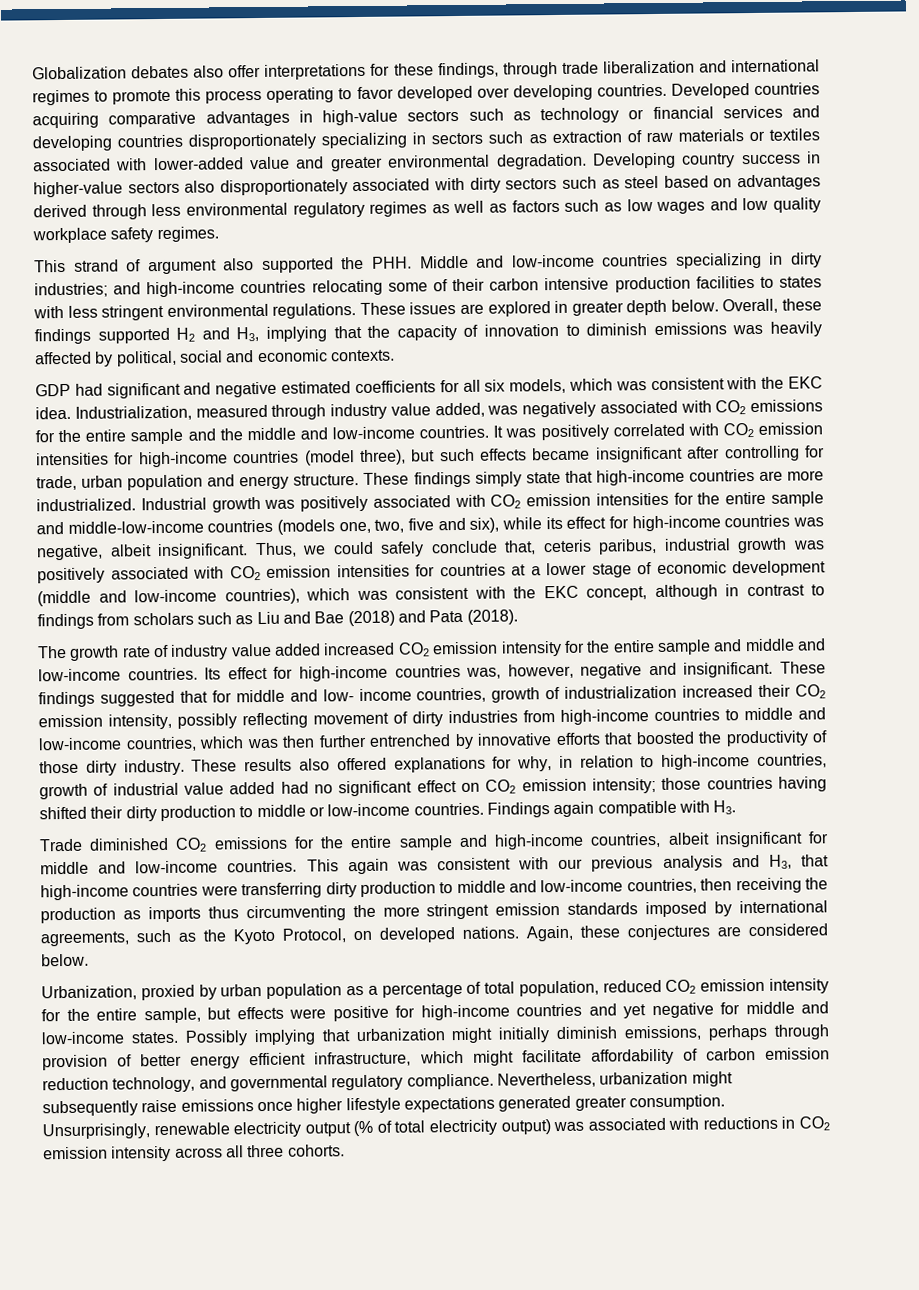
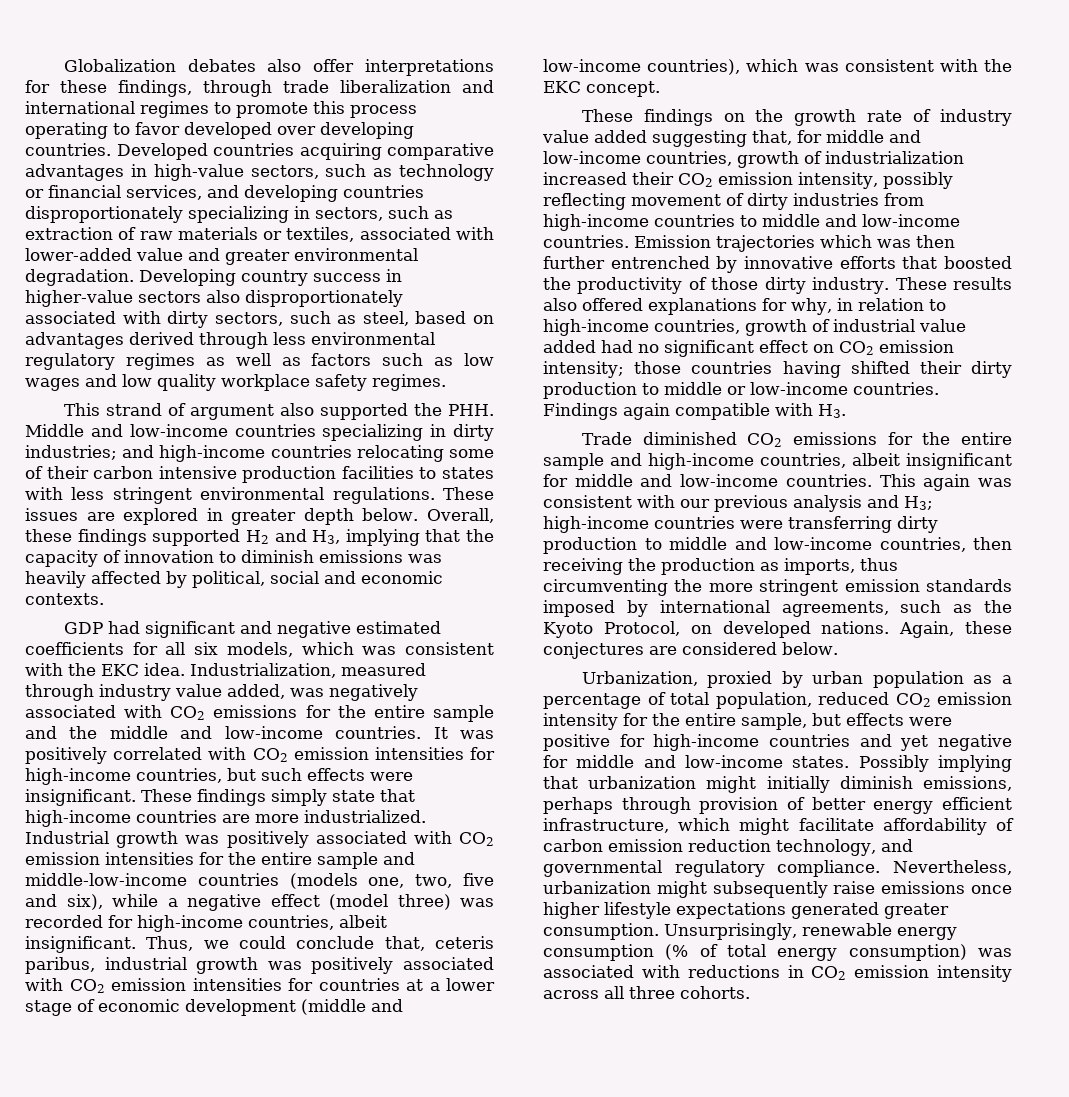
- Developed countries acquiring comparative advantages in high-value sectors such as technology or financial services and developing countries disproportionately specializing in sectors such as extraction of raw materials or textiles associated with lower-added value and greater environmental degradation.
+ Developed countries acquiring comparative advantages in high-value sectors, such as technology or financial services, and developing countries disproportionately specializing in sectors, such as extraction of raw materials or textiles, associated with lower-added value and greater environmental degradation.
- Developing country success in higher-value sectors also disproportionately associated with dirty sectors such as steel based on advantages derived through less environmental regulatory regimes as well as factors such as low wages and low quality workplace safety regimes.
+ Developing country success in higher-value sectors also disproportionately associated with dirty sectors, such as steel, based on advantages derived through less environmental regulatory regimes as well as factors such as low wages and low quality workplace safety regimes.
- It was positively correlated with CO2 emission intensities for high-income countries (model three), but such effects became insignificant after controlling for trade, urban population and energy structure.
+ It was positively correlated with CO2 emission intensities for high-income countries, but such effects were insignificant.
- Industrial growth was positively associated with CO2 emission intensities for the entire sample and middle-low-income countries (models one, two, five and six), while its effect for high-income countries was negative, albeit insignificant.
+ Industrial growth was positively associated with CO2 emission intensities for the entire sample and middle-low-income countries (models one, two, five and six), while a negative effect (model three) was recorded for high-income countries, albeit insignificant.
- Thus, we could safely conclude that, ceteris paribus, industrial growth was positively associated with CO2 emission intensities for countries at a lower stage of economic development (middle and low-income countries), which was consistent with the EKC concept, although in contrast to findings from scholars such as Liu and Bae (2018) and Pata (2018).
- The growth rate of industry value added increased CO2 emission intensity for the entire sample and middle and low-income countries. Its effect for high-income countries was, however, negative and insignificant. These findings suggested that for middle and low- income countries, growth of industrialization increased their CO2 emission intensity, possibly reflecting movement of dirty industries from high-income countries to middle and low-income countries, which was then further entrenched by innovative efforts that boosted the productivity of those dirty industry.
+ Thus, we could conclude that, ceteris paribus, industrial growth was positively associated with CO2 emission intensities for countries at a lower stage of economic development (middle and low-income countries), which was consistent with the EKC concept.
+ These findings on the growth rate of industry value added suggesting that, for middle and low-income countries, growth of industrialization increased their CO2 emission intensity, possibly reflecting movement of dirty industries from high-income countries to middle and low-income countries. Emission trajectories which was then further entrenched by innovative efforts that boosted the productivity of those dirty industry.
- This again was consistent with our previous analysis and H3, that high-income countries were transferring dirty production to middle and low-income countries, then receiving the production as imports thus circumventing the more stringent emission standards imposed by international agreements, such as the Kyoto Protocol, on developed nations.
+ This again was consistent with our previous analysis and H3; high-income countries were transferring dirty production to middle and low-income countries, then receiving the production as imports, thus circumventing the more stringent emission standards imposed by international agreements, such as the Kyoto Protocol, on developed nations.
- Unsurprisingly, renewable electricity output (% of total electricity output) was associated with reductions in CO2 emission intensity across all three cohorts.
+ Unsurprisingly, renewable energy consumption (% of total energy consumption) was associated with reductions in CO2 emission intensity across all three cohorts.

